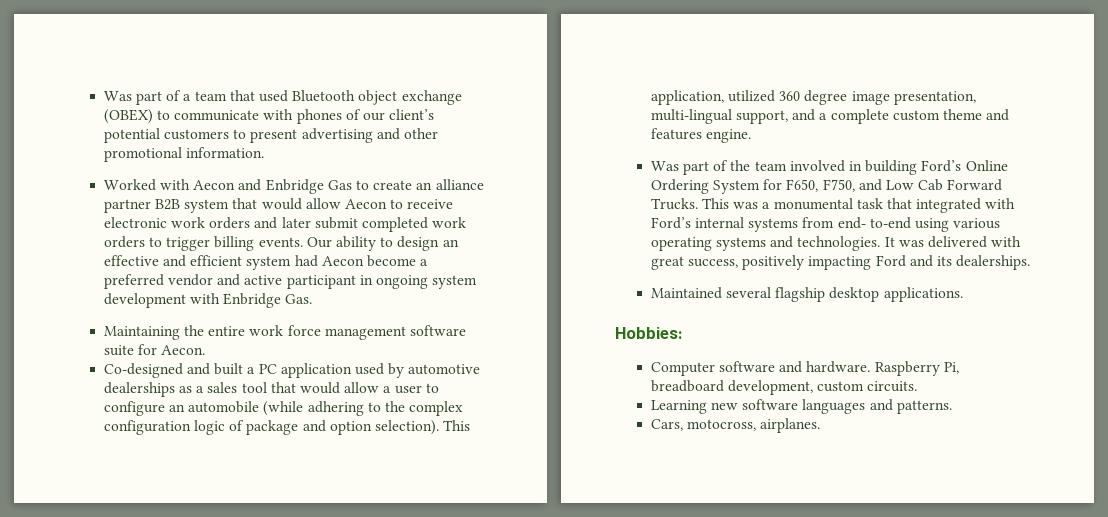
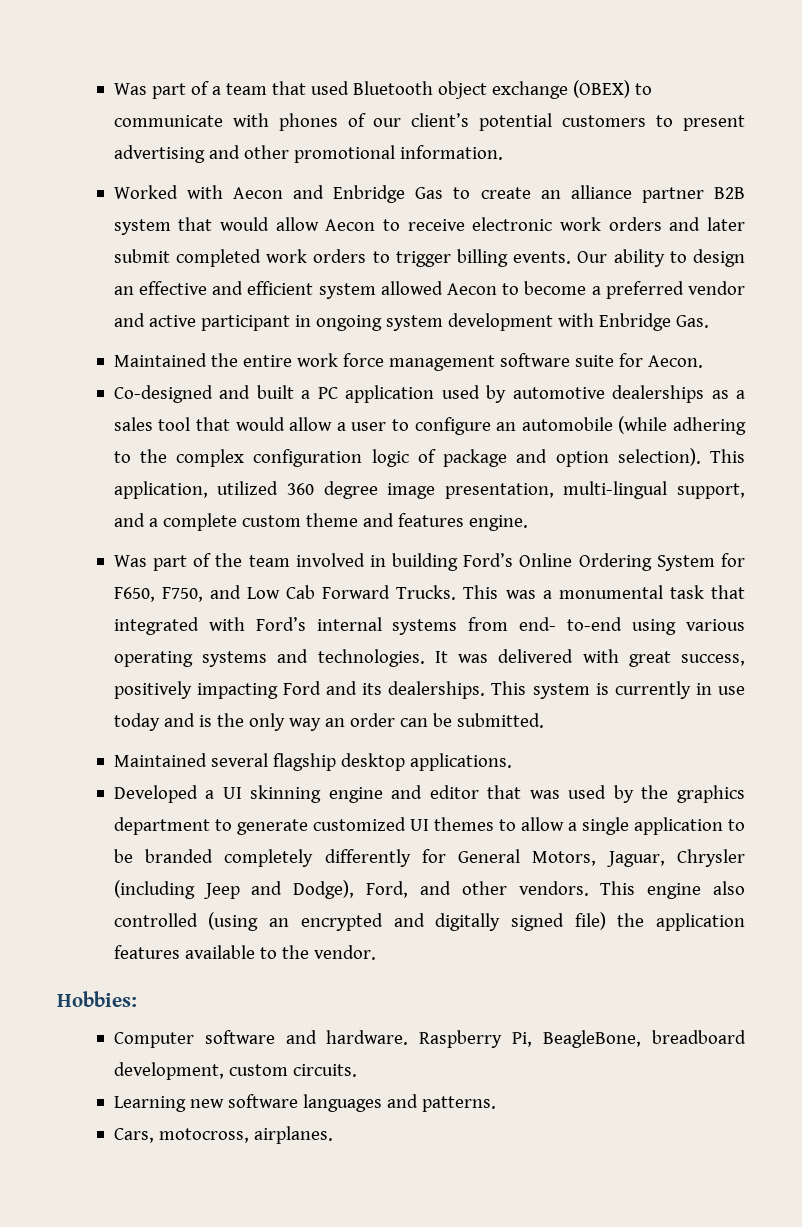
- Our ability to design an effective and efficient system had Aecon become a preferred vendor and active participant in ongoing system development with Enbridge Gas.
+ Our ability to design an effective and efficient system allowed Aecon to become a preferred vendor and active participant in ongoing system development with Enbridge Gas.
- Maintaining the entire work force management software suite for Aecon.
+ Maintained the entire work force management software suite for Aecon.
+ This system is currently in use today and is the only way an order can be submitted.
+ Developed a UI skinning engine and editor that was used by the graphics department to generate customized UI themes to allow a single application to be branded completely differently for General Motors, Jaguar, Chrysler (including Jeep and Dodge), Ford, and other vendors. This engine also controlled (using an encrypted and digitally signed file) the application features available to the vendor.
- Raspberry Pi, breadboard development, custom circuits.
+ Raspberry Pi, BeagleBone, breadboard development, custom circuits.

